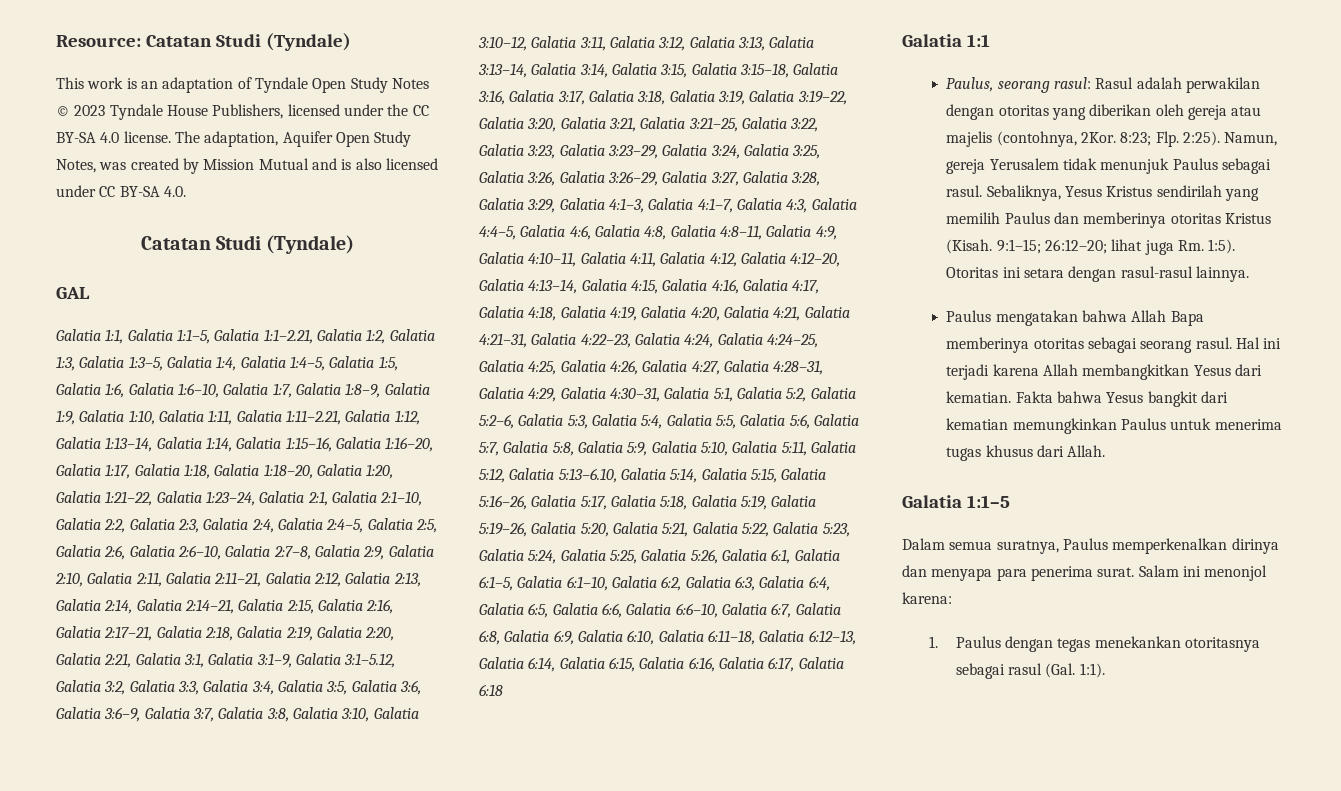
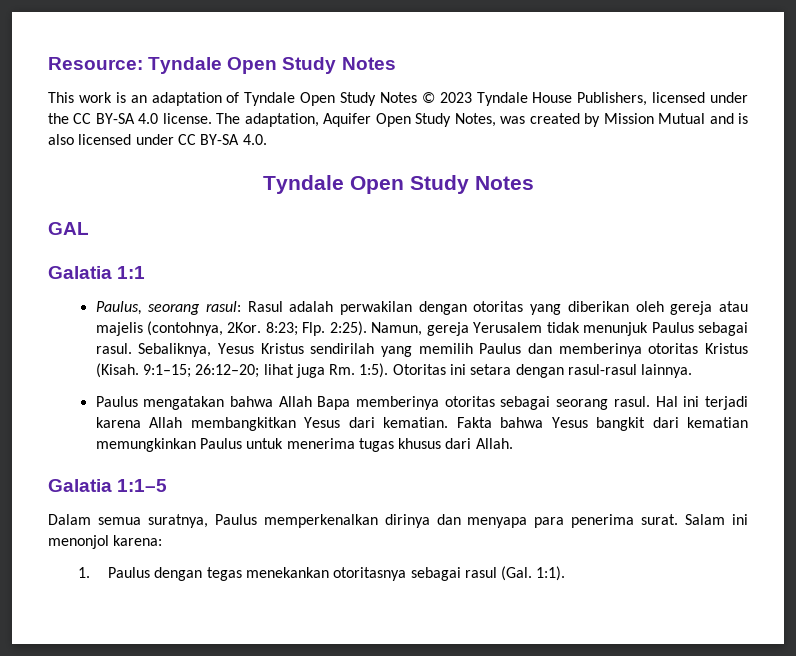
- Resource: Catatan Studi (Tyndale)
+ Resource: Tyndale Open Study Notes
  The adaptation, Aquifer Open Study Notes, was created by Mission Mutual and is also licensed under CC BY-SA 4.0.
- Catatan Studi (Tyndale)
+ Tyndale Open Study Notes
  GAL
- Galatia 1:1, Galatia 1:1–5, Galatia 1:1–2.21, Galatia 1:2, Galatia 1:3, Galatia 1:3–5, Galatia 1:4, Galatia 1:4–5, Galatia 1:5, Galatia 1:6, Galatia 1:6–10, Galatia 1:7, Galatia 1:8–9, Galatia 1:9, Galatia 1:10, Galatia 1:11, Galatia 1:11–2.21, Galatia 1:12, Galatia 1:13–14, Galatia 1:14, Galatia 1:15–16, Galatia 1:16–20, Galatia 1:17, Galatia 1:18, Galatia 1:18–20, Galatia 1:20, Galatia 1:21–22, Galatia 1:23–24, Galatia 2:1, Galatia 2:1–10, Galatia 2:2, Galatia 2:3, Galatia 2:4, Galatia 2:4–5, Galatia 2:5, Galatia 2:6, Galatia 2:6–10, Galatia 2:7–8, Galatia 2:9, Galatia 2:10, Galatia 2:11, Galatia 2:11–21, Galatia 2:12, Galatia 2:13, Galatia 2:14, Galatia 2:14–21, Galatia 2:15, Galatia 2:16, Galatia 2:17–21, Galatia 2:18, Galatia 2:19, Galatia 2:20, Galatia 2:21, Galatia 3:1, Galatia 3:1–9, Galatia 3:1–5.12, Galatia 3:2, Galatia 3:3, Galatia 3:4, Galatia 3:5, Galatia 3:6, Galatia 3:6–9, Galatia 3:7, Galatia 3:8, Galatia 3:10, Galatia 3:10–12, Galatia 3:11, Galatia 3:12, Galatia 3:13, Galatia 3:13–14, Galatia 3:14, Galatia 3:15, Galatia 3:15–18, Galatia 3:16, Galatia 3:17, Galatia 3:18, Galatia 3:19, Galatia 3:19–22, Galatia 3:20, Galatia 3:21, Galatia 3:21–25, Galatia 3:22, Galatia 3:23, Galatia 3:23–29, Galatia 3:24, Galatia 3:25, Galatia 3:26, Galatia 3:26–29, Galatia 3:27, Galatia 3:28, Galatia 3:29, Galatia 4:1–3, Galatia 4:1–7, Galatia 4:3, Galatia 4:4–5, Galatia 4:6, Galatia 4:8, Galatia 4:8–11, Galatia 4:9, Galatia 4:10–11, Galatia 4:11, Galatia 4:12, Galatia 4:12–20, Galatia 4:13–14, Galatia 4:15, Galatia 4:16, Galatia 4:17, Galatia 4:18, Galatia 4:19, Galatia 4:20, Galatia 4:21, Galatia 4:21–31, Galatia 4:22–23, Galatia 4:24, Galatia 4:24–25, Galatia 4:25, Galatia 4:26, Galatia 4:27, Galatia 4:28–31, Galatia 4:29, Galatia 4:30–31, Galatia 5:1, Galatia 5:2, Galatia 5:2–6, Galatia 5:3, Galatia 5:4, Galatia 5:5, Galatia 5:6, Galatia 5:7, Galatia 5:8, Galatia 5:9, Galatia 5:10, Galatia 5:11, Galatia 5:12, Galatia 5:13–6.10, Galatia 5:14, Galatia 5:15, Galatia 5:16–26, Galatia 5:17, Galatia 5:18, Galatia 5:19, Galatia 5:19–26, Galatia 5:20, Galatia 5:21, Galatia 5:22, Galatia 5:23, Galatia 5:24, Galatia 5:25, Galatia 5:26, Galatia 6:1, Galatia 6:1–5, Galatia 6:1–10, Galatia 6:2, Galatia 6:3, Galatia 6:4, Galatia 6:5, Galatia 6:6, Galatia 6:6–10, Galatia 6:7, Galatia 6:8, Galatia 6:9, Galatia 6:10, Galatia 6:11–18, Galatia 6:12–13, Galatia 6:14, Galatia 6:15, Galatia 6:16, Galatia 6:17, Galatia 6:18

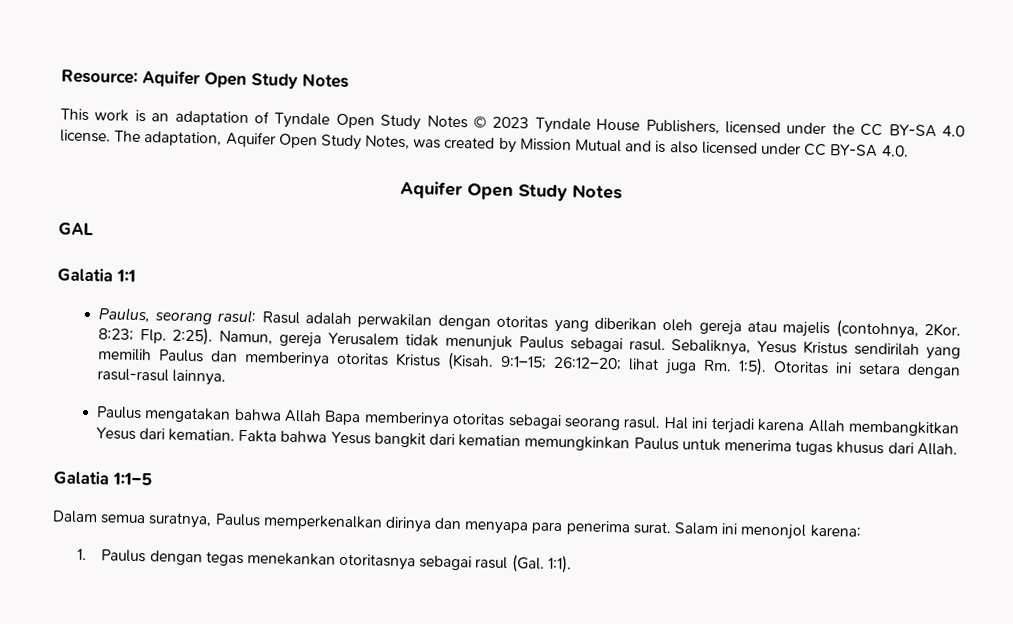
- Resource: Tyndale Open Study Notes
+ Resource: Aquifer Open Study Notes
  The adaptation, Aquifer Open Study Notes, was created by Mission Mutual and is also licensed under CC BY-SA 4.0.
- Tyndale Open Study Notes
+ Aquifer Open Study Notes

